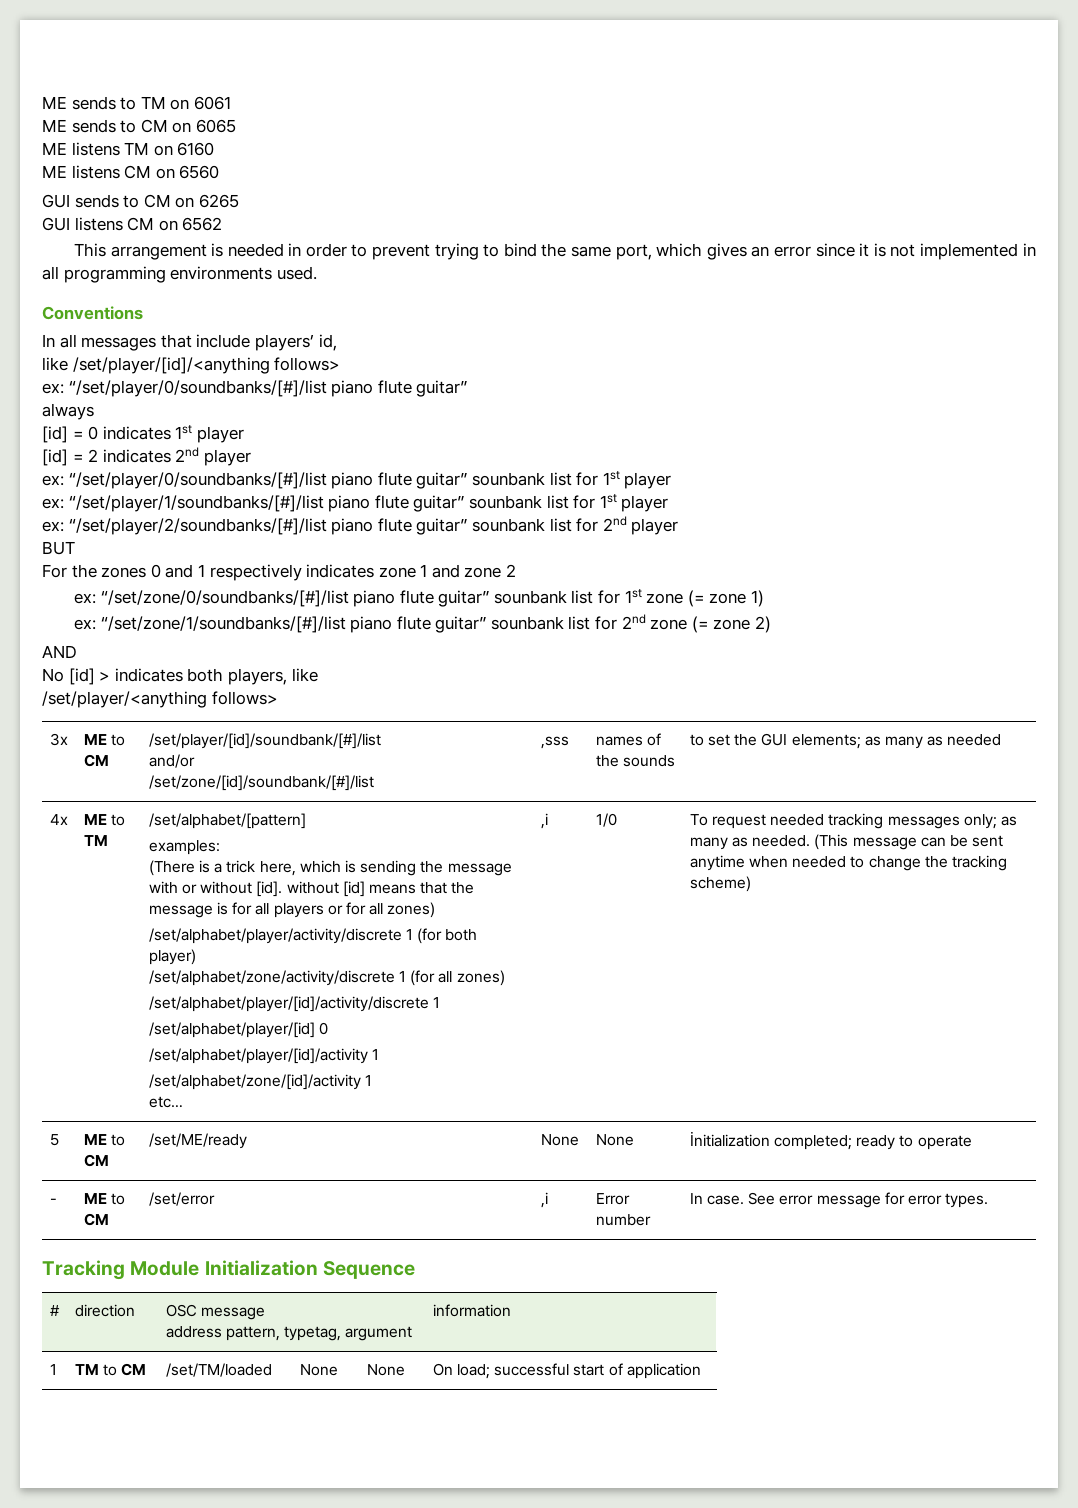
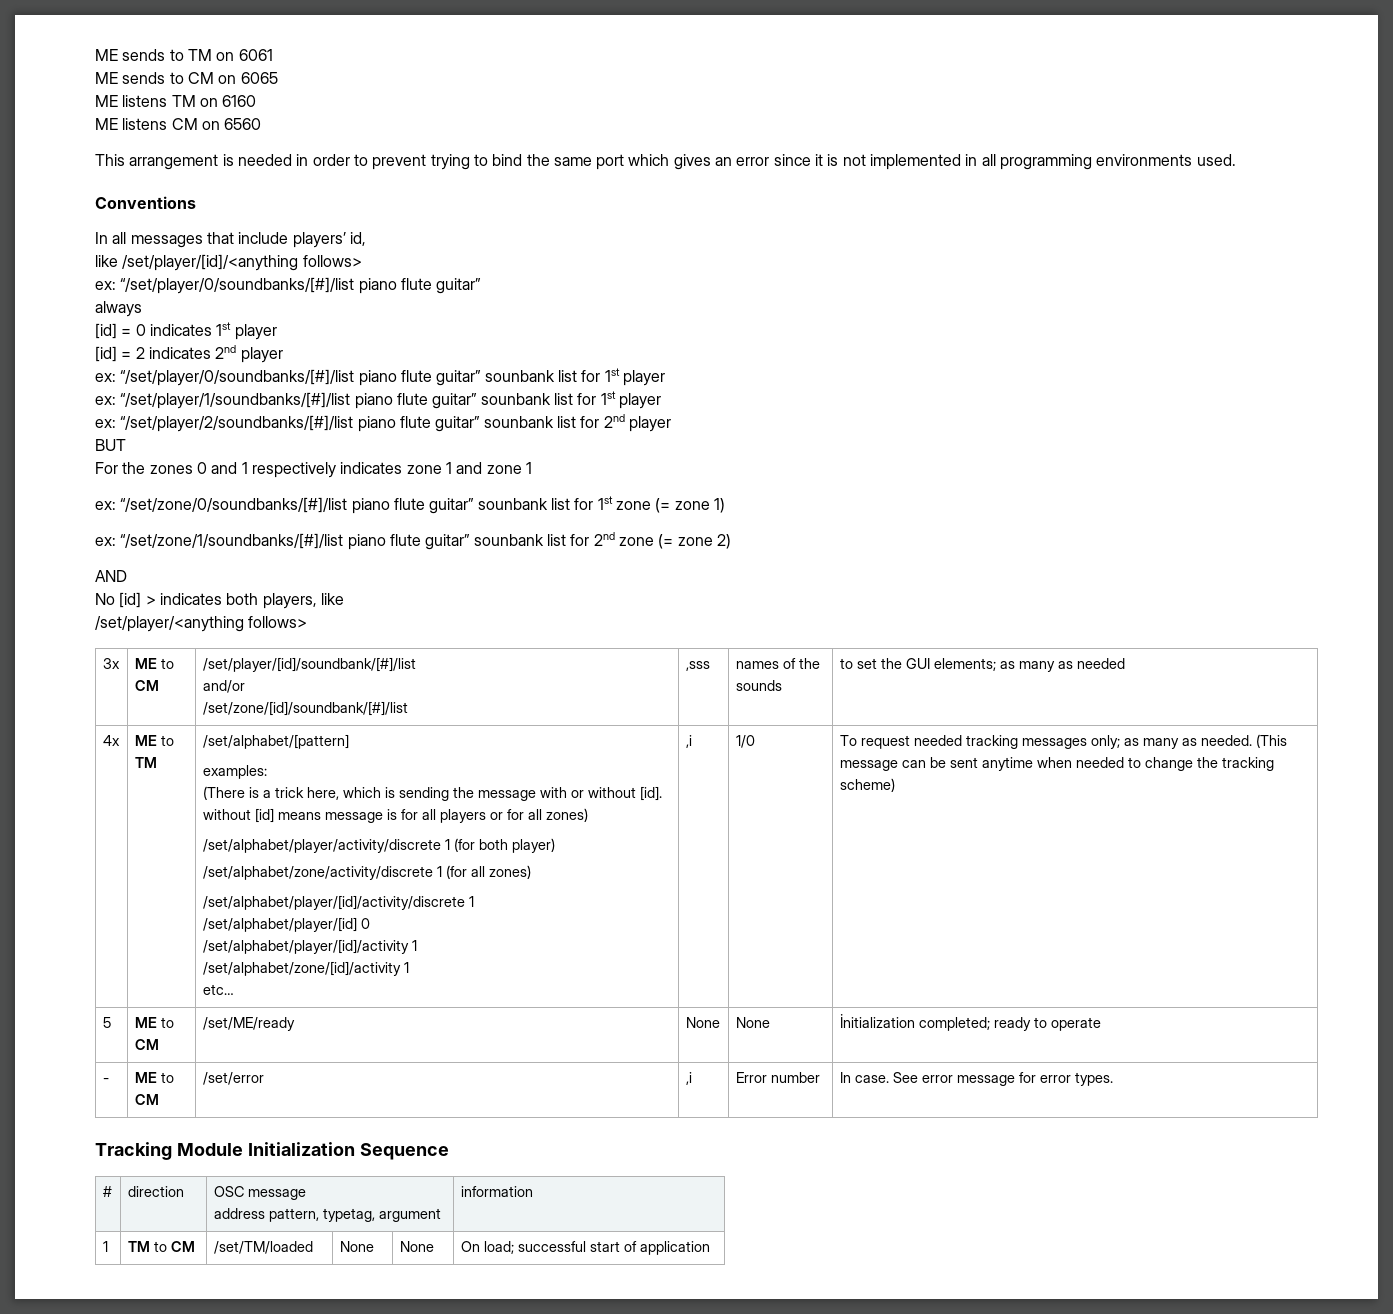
- GUI sends to CM on 6265
- GUI listens CM on 6562
- This arrangement is needed in order to prevent trying to bind the same port, which gives an error since it is not implemented in all programming environments used.
+ This arrangement is needed in order to prevent trying to bind the same port which gives an error since it is not implemented in all programming environments used.
- For the zones 0 and 1 respectively indicates zone 1 and zone 2
+ For the zones 0 and 1 respectively indicates zone 1 and zone 1
- (There is a trick here, which is sending the message with or without [id]. without [id] means that the message is for all players or for all zones)
+ (There is a trick here, which is sending the message with or without [id]. without [id] means message is for all players or for all zones)

